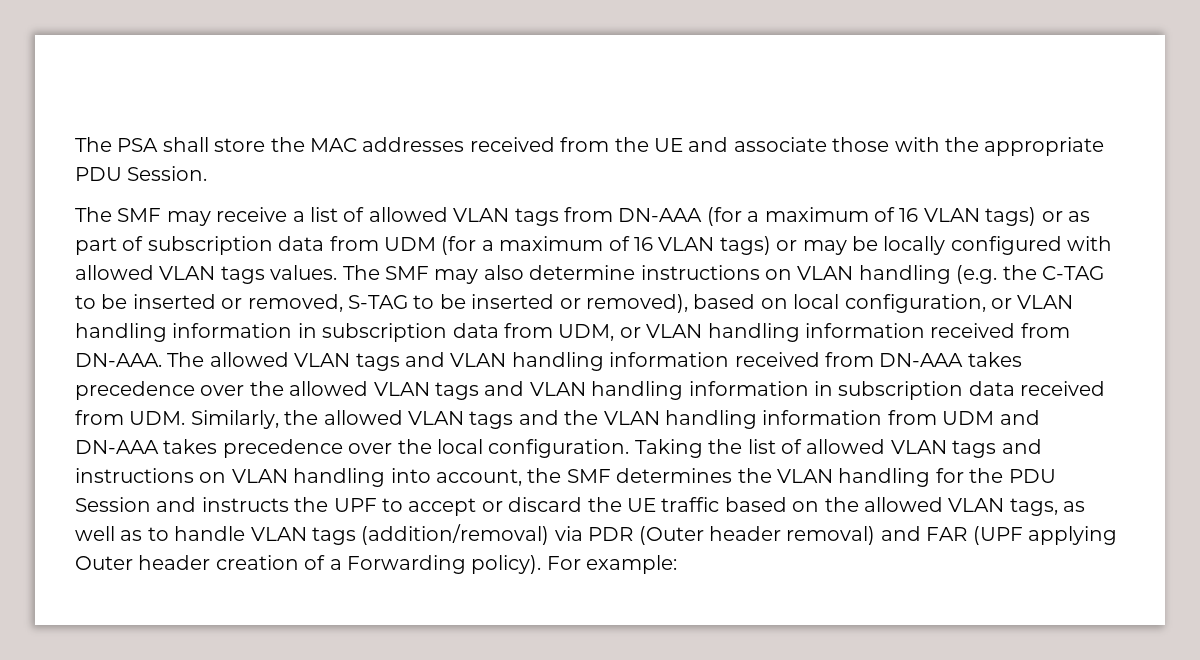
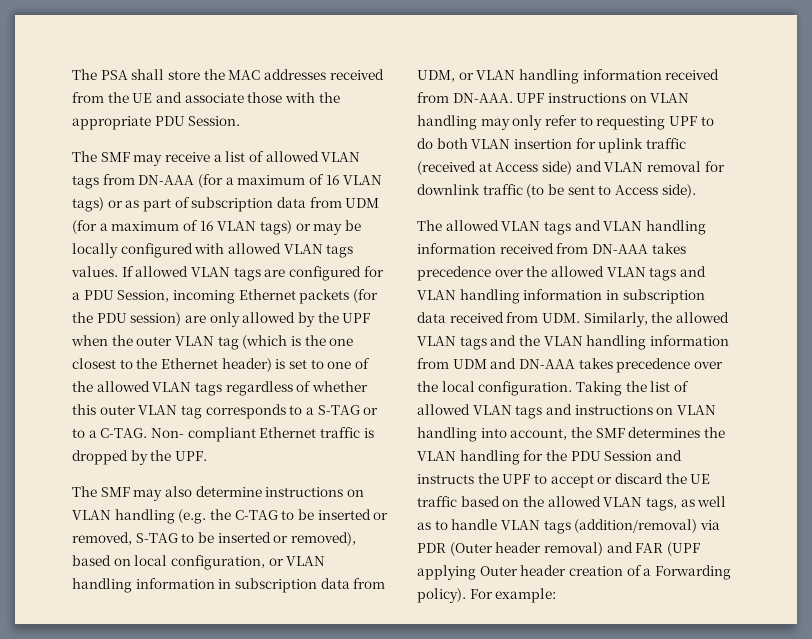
- The SMF may receive a list of allowed VLAN tags from DN-AAA (for a maximum of 16 VLAN tags) or as part of subscription data from UDM (for a maximum of 16 VLAN tags) or may be locally configured with allowed VLAN tags values. The SMF may also determine instructions on VLAN handling (e.g. the C-TAG to be inserted or removed, S-TAG to be inserted or removed), based on local configuration, or VLAN handling information in subscription data from UDM, or VLAN handling information received from DN-AAA. The allowed VLAN tags and VLAN handling information received from DN-AAA takes precedence over the allowed VLAN tags and VLAN handling information in subscription data received from UDM. Similarly, the allowed VLAN tags and the VLAN handling information from UDM and DN-AAA takes precedence over the local configuration.
+ The SMF may receive a list of allowed VLAN tags from DN-AAA (for a maximum of 16 VLAN tags) or as part of subscription data from UDM (for a maximum of 16 VLAN tags) or may be locally configured with allowed VLAN tags values. If allowed VLAN tags are configured for a PDU Session, incoming Ethernet packets (for the PDU session) are only allowed by the UPF when the outer VLAN tag (which is the one closest to the Ethernet header) is set to one of the allowed VLAN tags regardless of whether this outer VLAN tag corresponds to a S-TAG or to a C-TAG. Non- compliant Ethernet traffic is dropped by the UPF.
+ The SMF may also determine instructions on VLAN handling (e.g. the C-TAG to be inserted or removed, S-TAG to be inserted or removed), based on local configuration, or VLAN handling information in subscription data from UDM, or VLAN handling information received from DN-AAA. UPF instructions on VLAN handling may only refer to requesting UPF to do both VLAN insertion for uplink traffic (received at Access side) and VLAN removal for downlink traffic (to be sent to Access side).
+ The allowed VLAN tags and VLAN handling information received from DN-AAA takes precedence over the allowed VLAN tags and VLAN handling information in subscription data received from UDM. Similarly, the allowed VLAN tags and the VLAN handling information from UDM and DN-AAA takes precedence over the local configuration.

